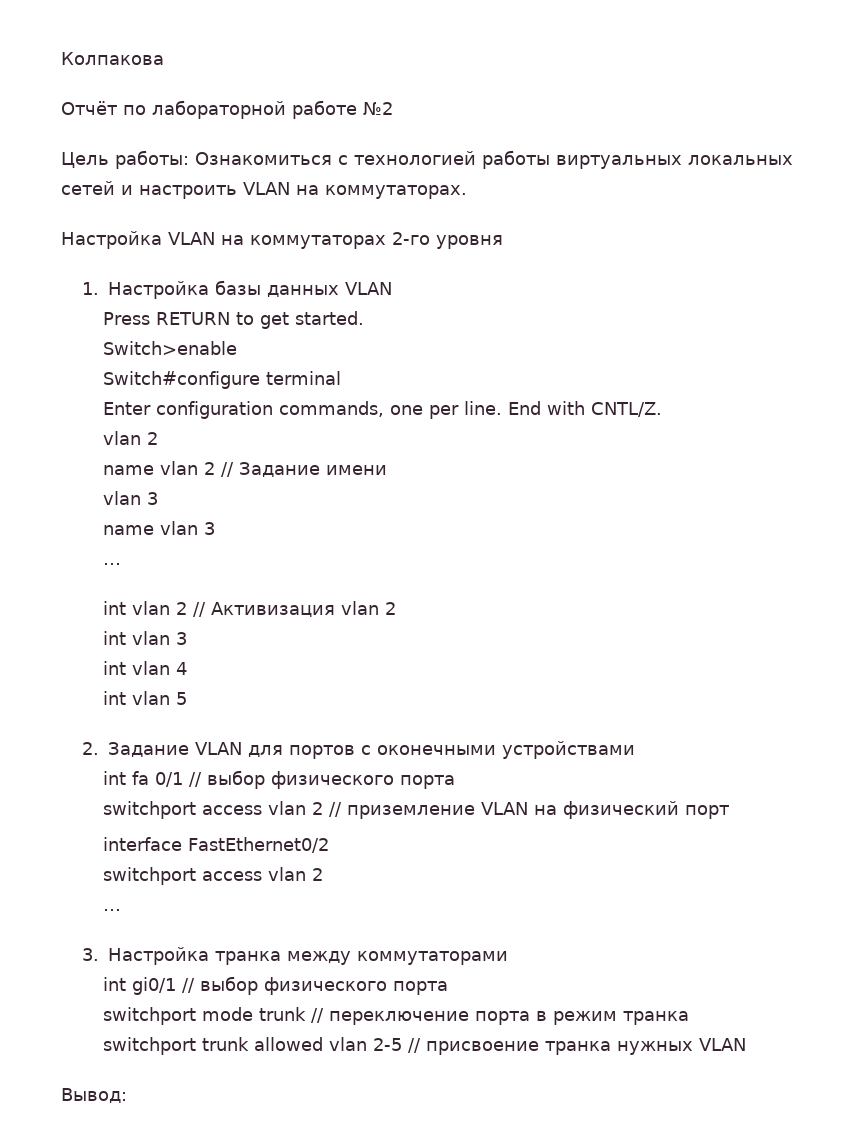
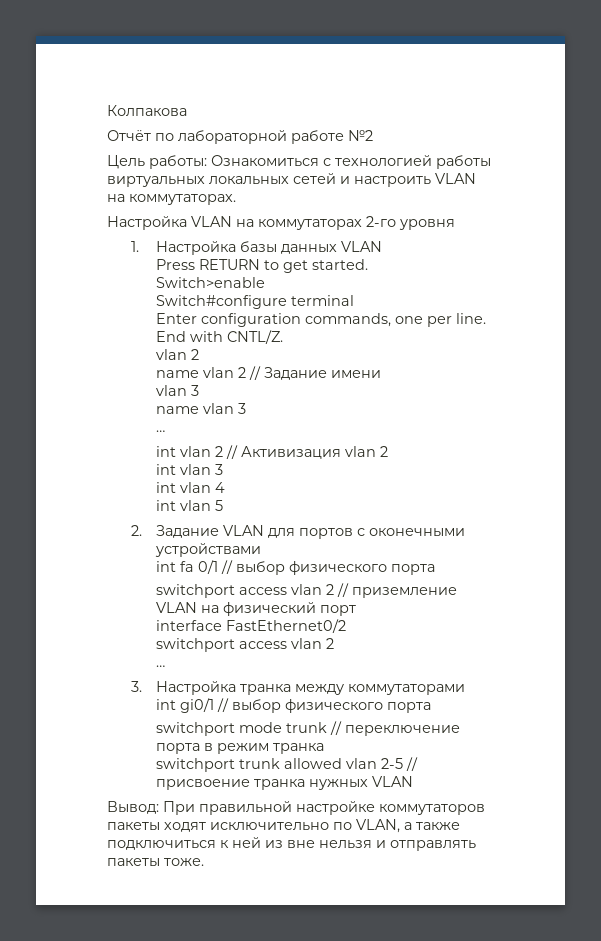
- Вывод:
+ Вывод: При правильной настройке коммутаторов пакеты ходят исключительно по VLAN, а также подключиться к ней из вне нельзя и отправлять пакеты тоже.

